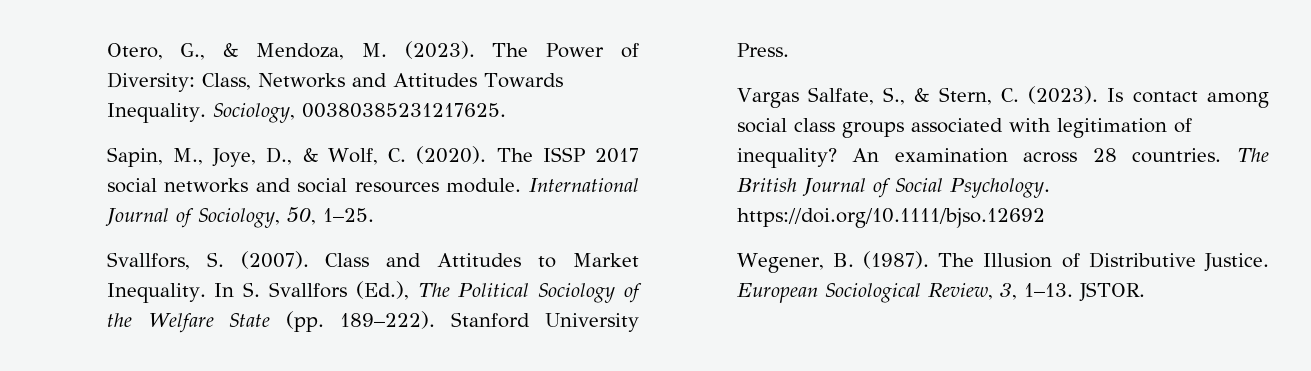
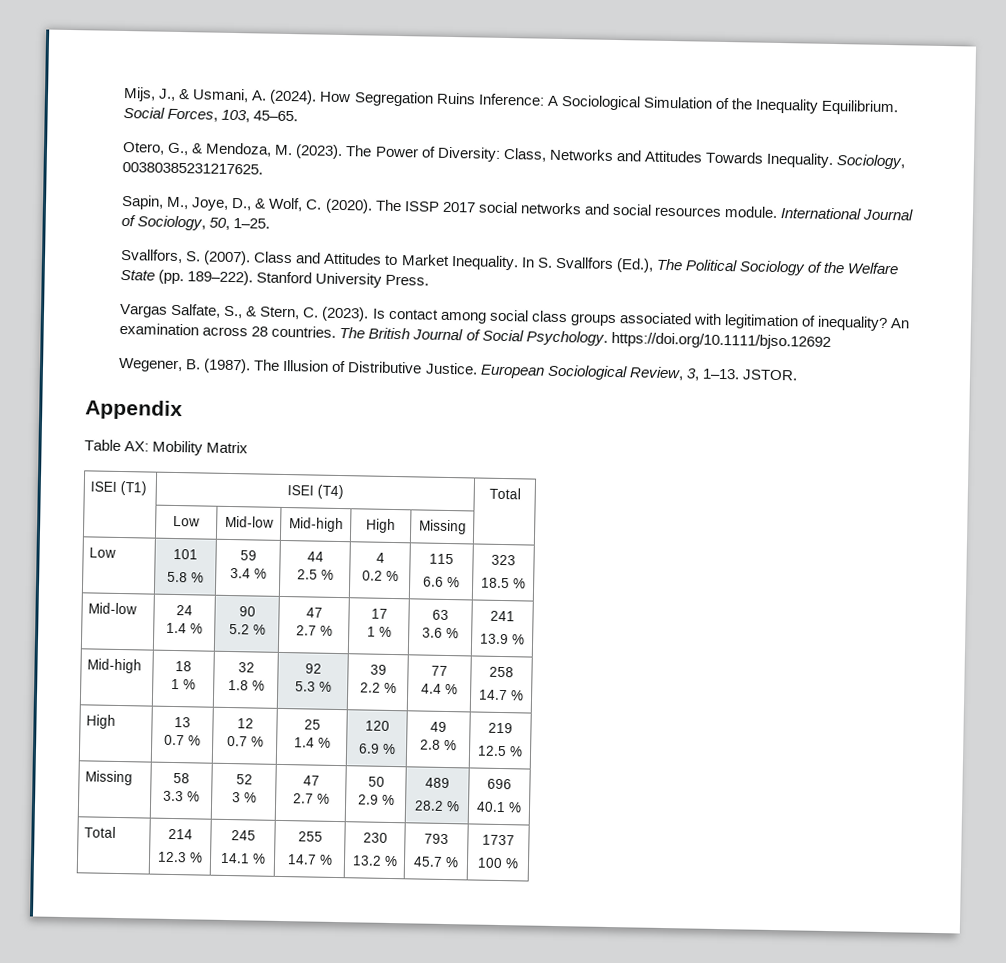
+ Mijs, J., & Usmani, A. (2024). How Segregation Ruins Inference: A Sociological Simulation of the Inequality Equilibrium. Social Forces, 103, 45–65.
+ Appendix
+ Table AX: Mobility Matrix
+ ISEI (T1) | ISEI (T4) | Total
+ | Low | Mid-low | Mid-high | High | Missing |
+ Low | 101
+ 5.8 % | 59
+ 3.4 % | 44
+ 2.5 % | 4
+ 0.2 % | 115
+ 6.6 % | 323
+ 18.5 %
+ Mid-low | 24
+ 1.4 % | 90
+ 5.2 % | 47
+ 2.7 % | 17
+ 1 % | 63
+ 3.6 % | 241
+ 13.9 %
+ Mid-high | 18
+ 1 % | 32
+ 1.8 % | 92
+ 5.3 % | 39
+ 2.2 % | 77
+ 4.4 % | 258
+ 14.7 %
+ High | 13
+ 0.7 % | 12
+ 0.7 % | 25
+ 1.4 % | 120
+ 6.9 % | 49
+ 2.8 % | 219
+ 12.5 %
+ Missing | 58
+ 3.3 % | 52
+ 3 % | 47
+ 2.7 % | 50
+ 2.9 % | 489
+ 28.2 % | 696
+ 40.1 %
+ Total | 214
+ 12.3 % | 245
+ 14.1 % | 255
+ 14.7 % | 230
+ 13.2 % | 793
+ 45.7 % | 1737
+ 100 %

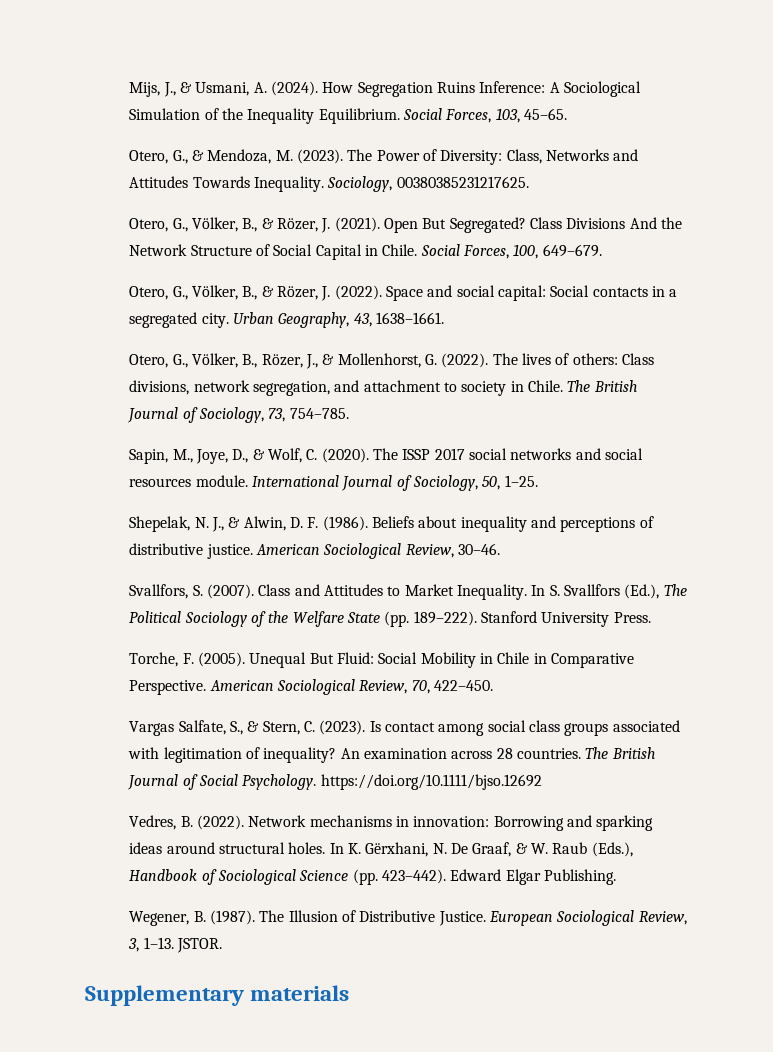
+ Otero, G., Völker, B., & Rözer, J. (2021). Open But Segregated? Class Divisions And the Network Structure of Social Capital in Chile. Social Forces, 100, 649–679.
+ Otero, G., Völker, B., & Rözer, J. (2022). Space and social capital: Social contacts in a segregated city. Urban Geography, 43, 1638–1661.
+ Otero, G., Völker, B., Rözer, J., & Mollenhorst, G. (2022). The lives of others: Class divisions, network segregation, and attachment to society in Chile. The British Journal of Sociology, 73, 754–785.
+ Shepelak, N. J., & Alwin, D. F. (1986). Beliefs about inequality and perceptions of distributive justice. American Sociological Review, 30–46.
+ Torche, F. (2005). Unequal But Fluid: Social Mobility in Chile in Comparative Perspective. American Sociological Review, 70, 422–450.
+ Vedres, B. (2022). Network mechanisms in innovation: Borrowing and sparking ideas around structural holes. In K. Gërxhani, N. De Graaf, & W. Raub (Eds.), Handbook of Sociological Science (pp. 423–442). Edward Elgar Publishing.
- Appendix
- Table AX: Mobility Matrix
- ISEI (T1) | ISEI (T4) | Total
- | Low | Mid-low | Mid-high | High | Missing |
- Low | 101
- 5.8 % | 59
- 3.4 % | 44
- 2.5 % | 4
- 0.2 % | 115
- 6.6 % | 323
- 18.5 %
- Mid-low | 24
- 1.4 % | 90
- 5.2 % | 47
- 2.7 % | 17
- 1 % | 63
- 3.6 % | 241
- 13.9 %
- Mid-high | 18
- 1 % | 32
- 1.8 % | 92
- 5.3 % | 39
- 2.2 % | 77
- 4.4 % | 258
- 14.7 %
- High | 13
- 0.7 % | 12
- 0.7 % | 25
- 1.4 % | 120
- 6.9 % | 49
- 2.8 % | 219
- 12.5 %
- Missing | 58
- 3.3 % | 52
- 3 % | 47
- 2.7 % | 50
- 2.9 % | 489
- 28.2 % | 696
- 40.1 %
- Total | 214
- 12.3 % | 245
- 14.1 % | 255
- 14.7 % | 230
- 13.2 % | 793
- 45.7 % | 1737
- 100 %
+ Supplementary materials

